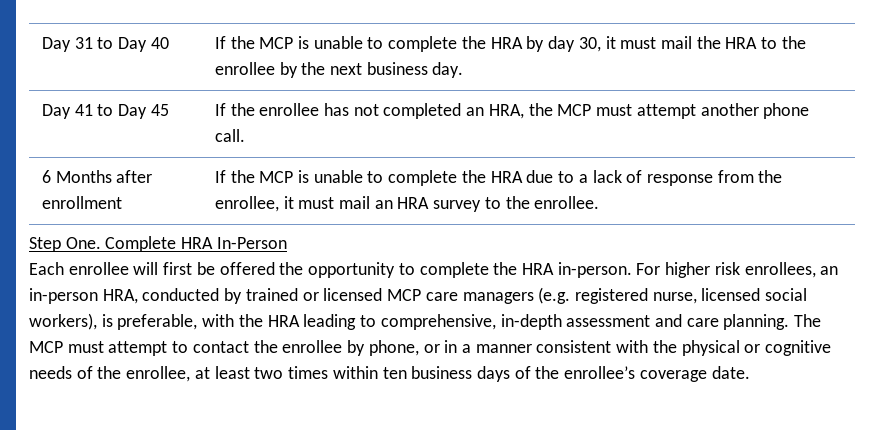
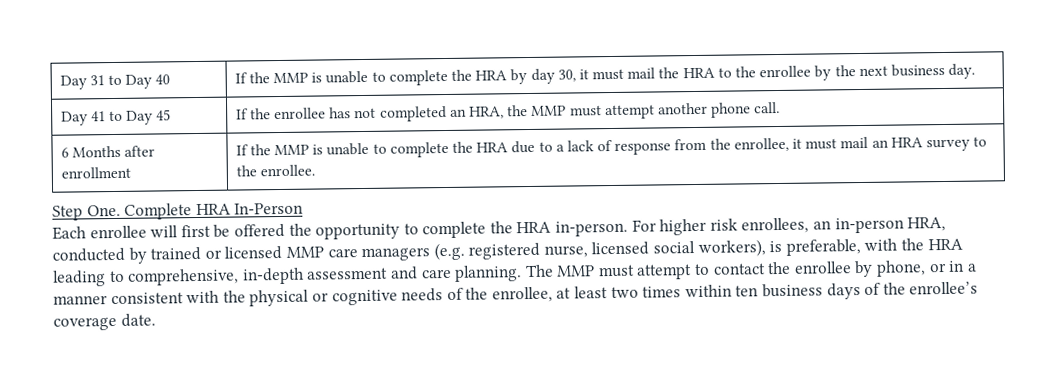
- Day 31 to Day 40 | If the MCP is unable to complete the HRA by day 30, it must mail the HRA to the enrollee by the next business day.
+ Day 31 to Day 40 | If the MMP is unable to complete the HRA by day 30, it must mail the HRA to the enrollee by the next business day.
- Day 41 to Day 45 | If the enrollee has not completed an HRA, the MCP must attempt another phone call.
+ Day 41 to Day 45 | If the enrollee has not completed an HRA, the MMP must attempt another phone call.
- 6 Months after enrollment | If the MCP is unable to complete the HRA due to a lack of response from the enrollee, it must mail an HRA survey to the enrollee.
+ 6 Months after enrollment | If the MMP is unable to complete the HRA due to a lack of response from the enrollee, it must mail an HRA survey to the enrollee.
- For higher risk enrollees, an in-person HRA, conducted by trained or licensed MCP care managers (e.g. registered nurse, licensed social workers), is preferable, with the HRA leading to comprehensive, in-depth assessment and care planning.
+ For higher risk enrollees, an in-person HRA, conducted by trained or licensed MMP care managers (e.g. registered nurse, licensed social workers), is preferable, with the HRA leading to comprehensive, in-depth assessment and care planning.
- The MCP must attempt to contact the enrollee by phone, or in a manner consistent with the physical or cognitive needs of the enrollee, at least two times within ten business days of the enrollee’s coverage date.
+ The MMP must attempt to contact the enrollee by phone, or in a manner consistent with the physical or cognitive needs of the enrollee, at least two times within ten business days of the enrollee’s coverage date.

